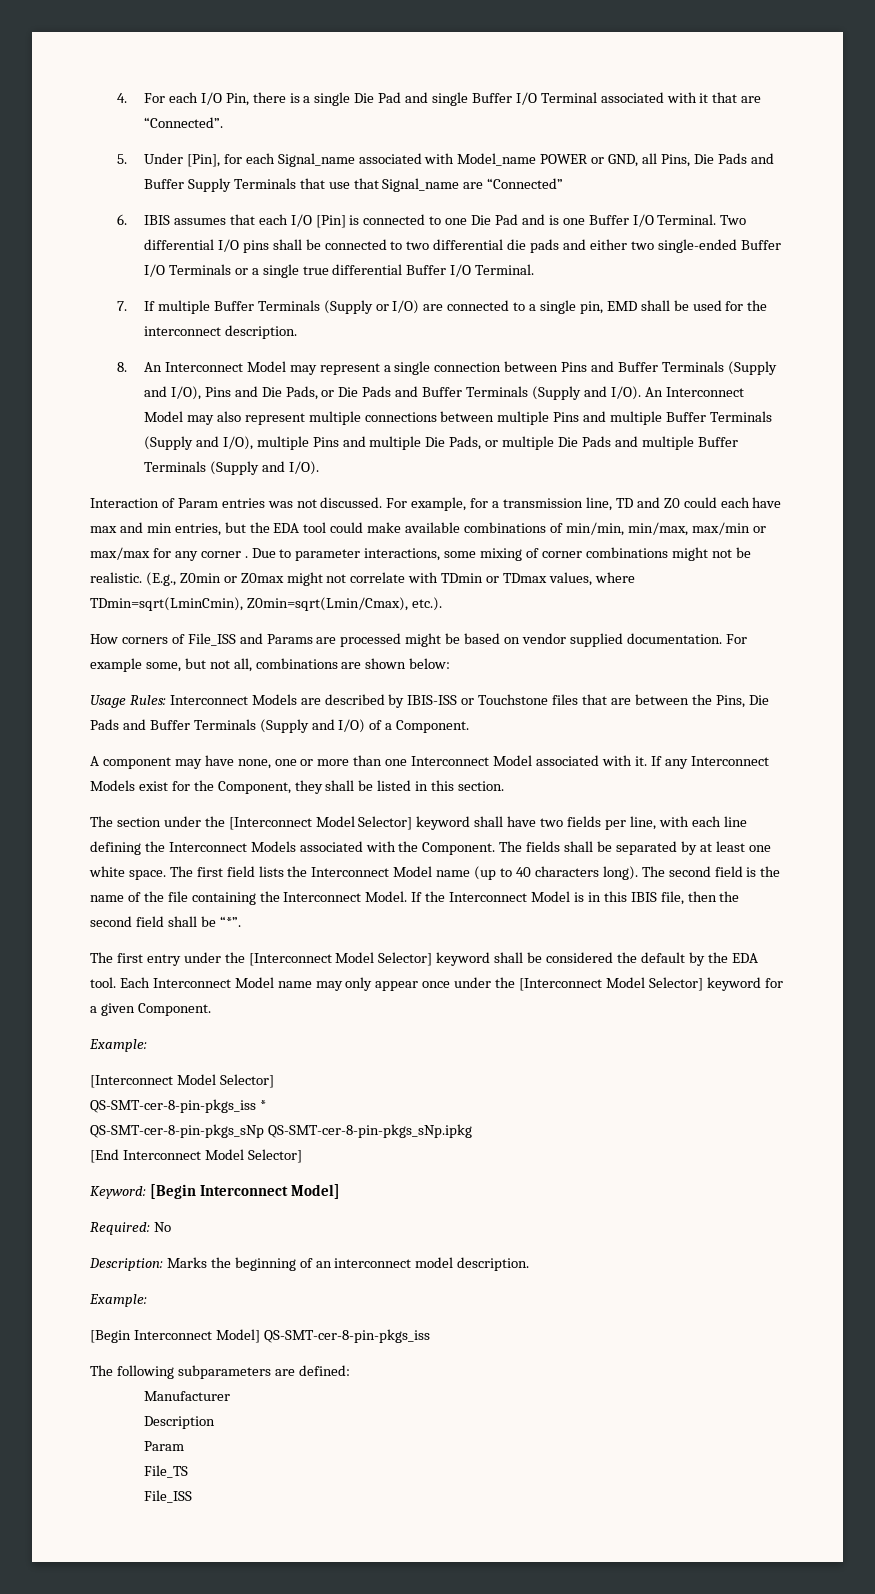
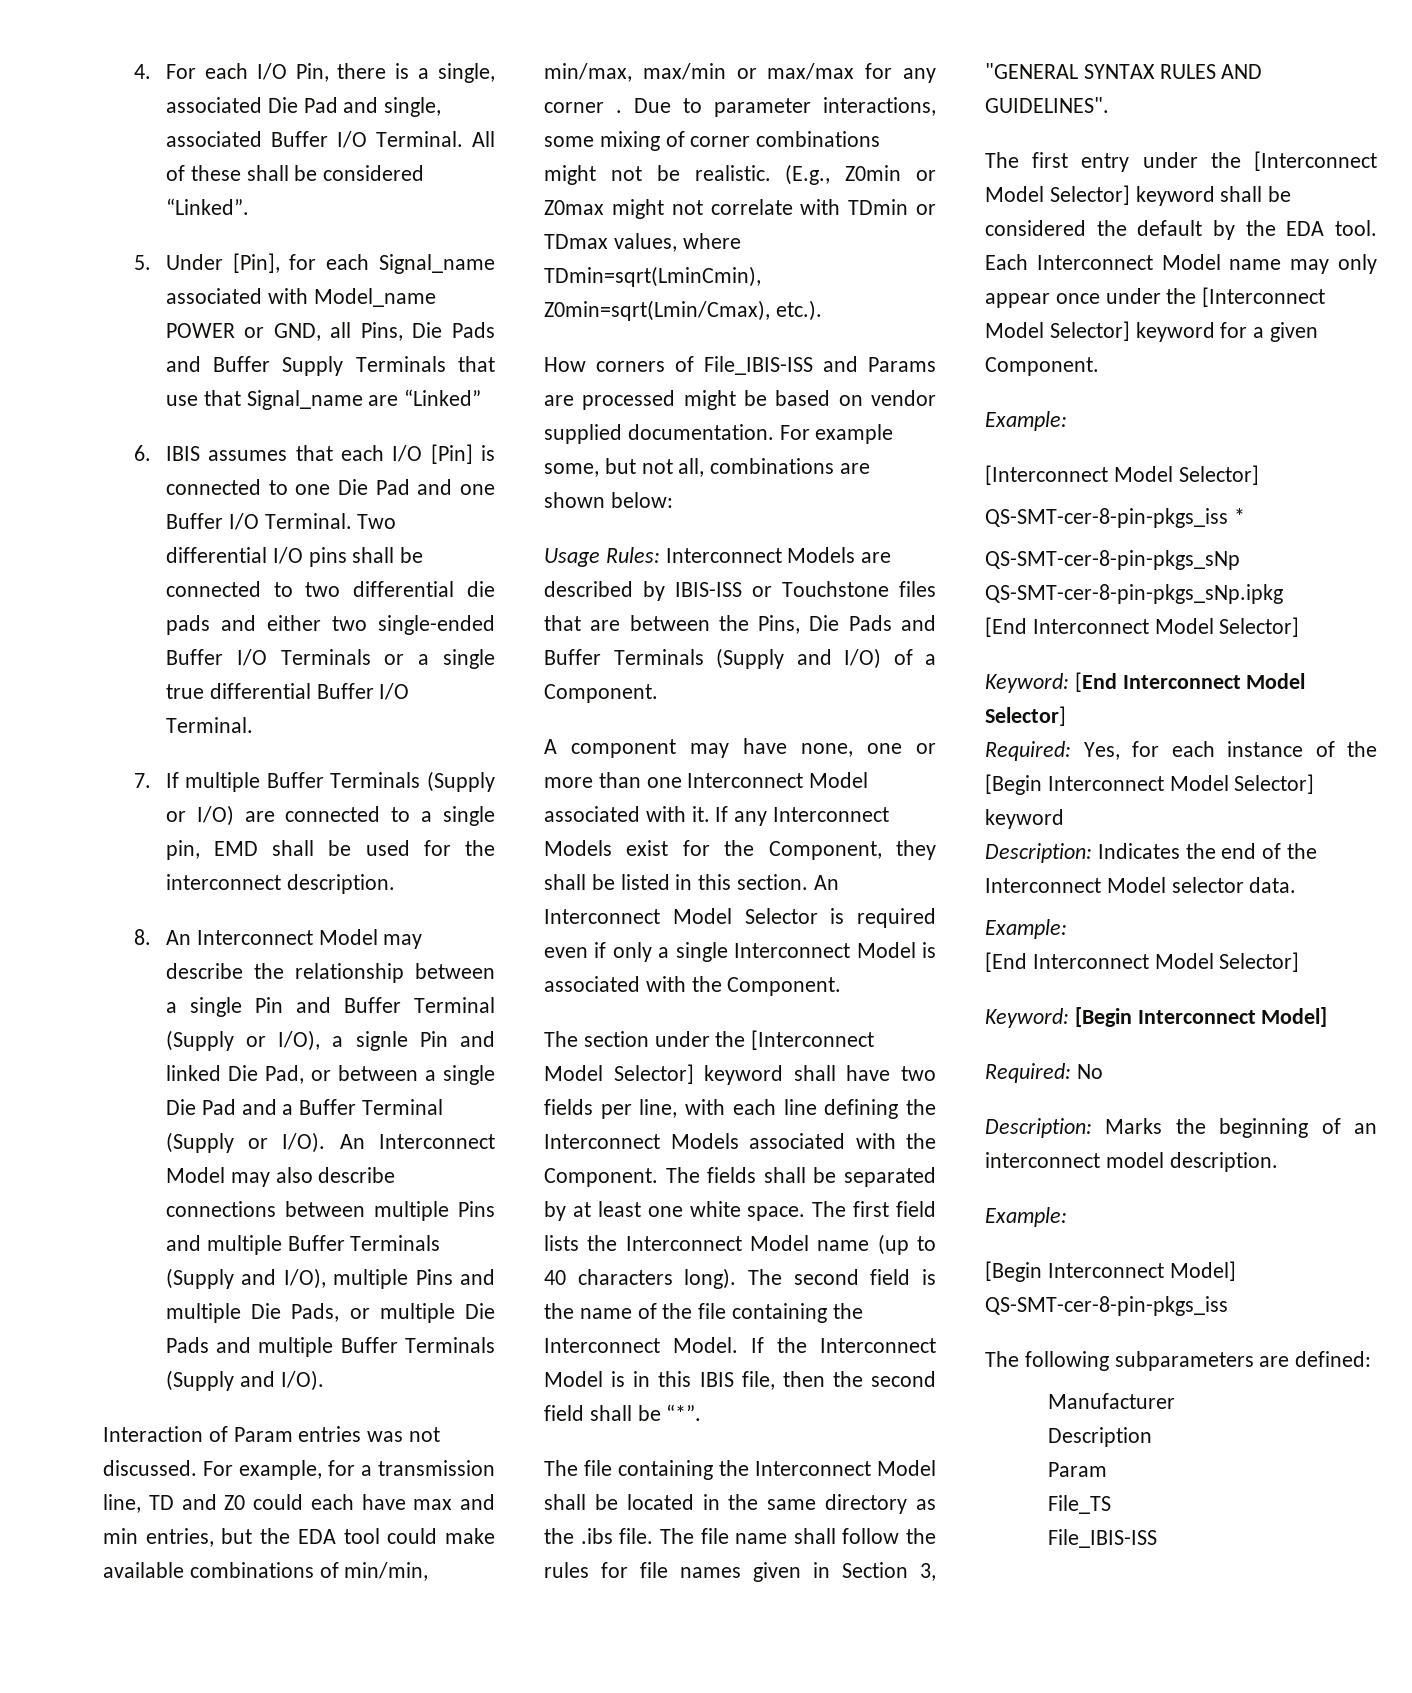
- 4. For each I/O Pin, there is a single Die Pad and single Buffer I/O Terminal associated with it that are “Connected”.
+ 4. For each I/O Pin, there is a single, associated Die Pad and single, associated Buffer I/O Terminal. All of these shall be considered “Linked”.
- 5. Under [Pin], for each Signal_name associated with Model_name POWER or GND, all Pins, Die Pads and Buffer Supply Terminals that use that Signal_name are “Connected”
+ 5. Under [Pin], for each Signal_name associated with Model_name POWER or GND, all Pins, Die Pads and Buffer Supply Terminals that use that Signal_name are “Linked”
- 6. IBIS assumes that each I/O [Pin] is connected to one Die Pad and is one Buffer I/O Terminal.
+ 6. IBIS assumes that each I/O [Pin] is connected to one Die Pad and one Buffer I/O Terminal.
- 8. An Interconnect Model may represent a single connection between Pins and Buffer Terminals (Supply and I/O), Pins and Die Pads, or Die Pads and Buffer Terminals (Supply and I/O).
+ 8. An Interconnect Model may describe the relationship between a single Pin and Buffer Terminal (Supply or I/O), a signle Pin and linked Die Pad, or between a single Die Pad and a Buffer Terminal (Supply or I/O).
- An Interconnect Model may also represent multiple connections between multiple Pins and multiple Buffer Terminals (Supply and I/O), multiple Pins and multiple Die Pads, or multiple Die Pads and multiple Buffer Terminals (Supply and I/O).
+ An Interconnect Model may also describe connections between multiple Pins and multiple Buffer Terminals (Supply and I/O), multiple Pins and multiple Die Pads, or multiple Die Pads and multiple Buffer Terminals (Supply and I/O).
- How corners of File_ISS and Params are processed might be based on vendor supplied documentation.
+ How corners of File_IBIS-ISS and Params are processed might be based on vendor supplied documentation.
+ An Interconnect Model Selector is required even if only a single Interconnect Model is associated with the Component.
+ The file containing the Interconnect Model shall be located in the same directory as the .ibs file. The file name shall follow the rules for file names given in Section 3, "GENERAL SYNTAX RULES AND GUIDELINES".
+ Keyword: [End Interconnect Model Selector]
+ Required: Yes, for each instance of the [Begin Interconnect Model Selector] keyword
+ Description: Indicates the end of the Interconnect Model selector data.
+ Example:
+ [End Interconnect Model Selector]
  File_TS
- File_ISS
+ File_IBIS-ISS

